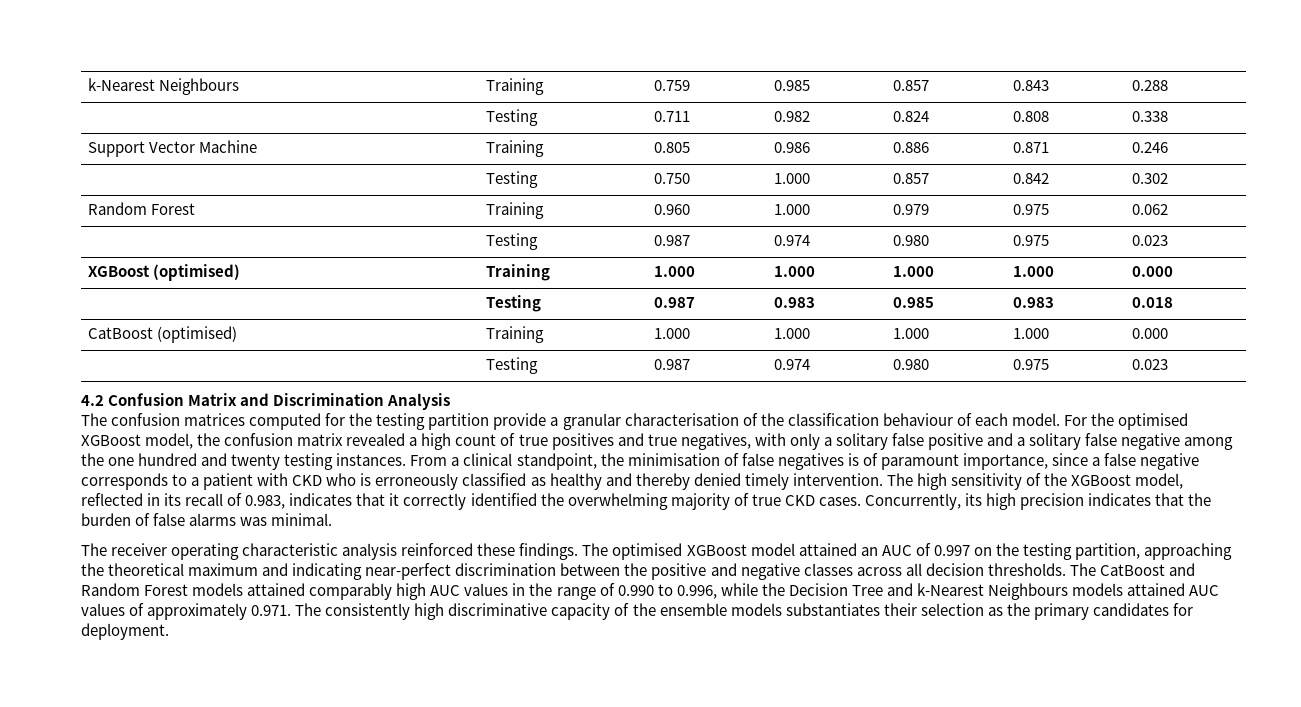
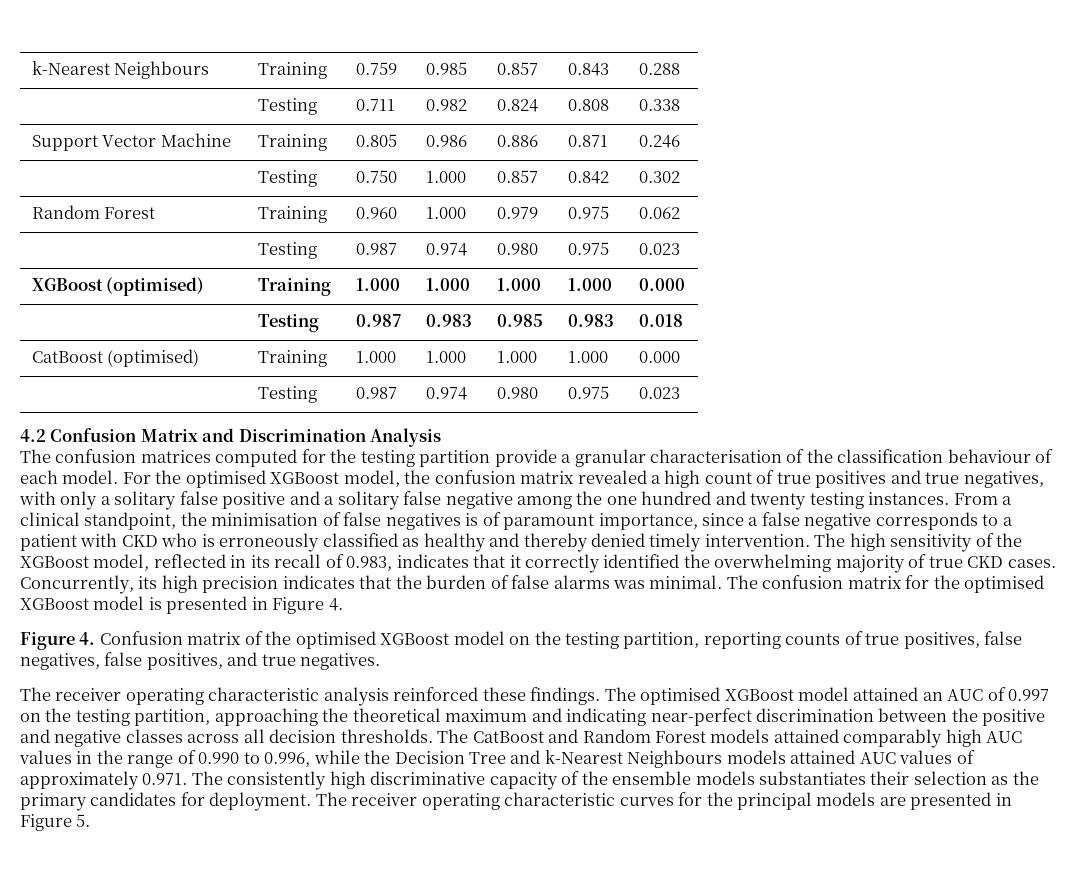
+ The confusion matrix for the optimised XGBoost model is presented in Figure 4.
+ Figure 4. Confusion matrix of the optimised XGBoost model on the testing partition, reporting counts of true positives, false negatives, false positives, and true negatives.
+ The receiver operating characteristic curves for the principal models are presented in Figure 5.

